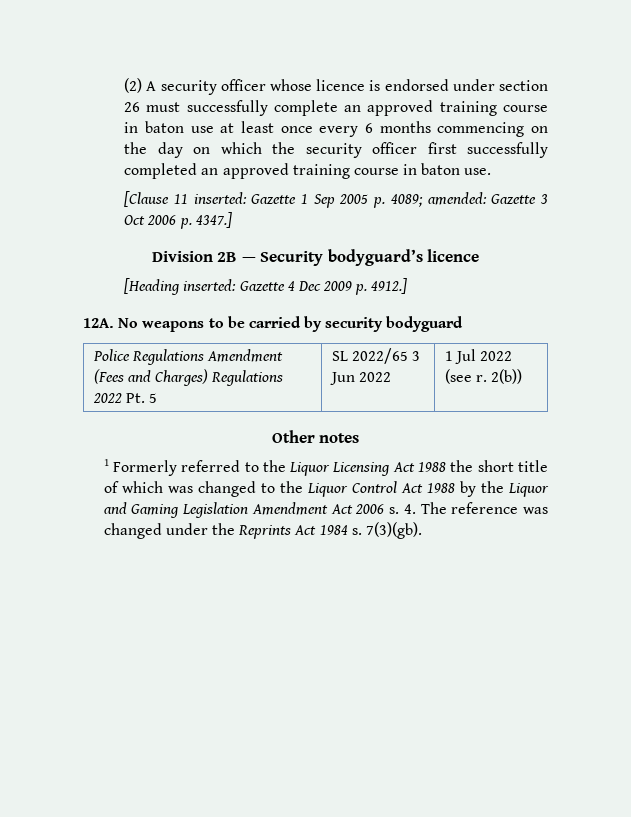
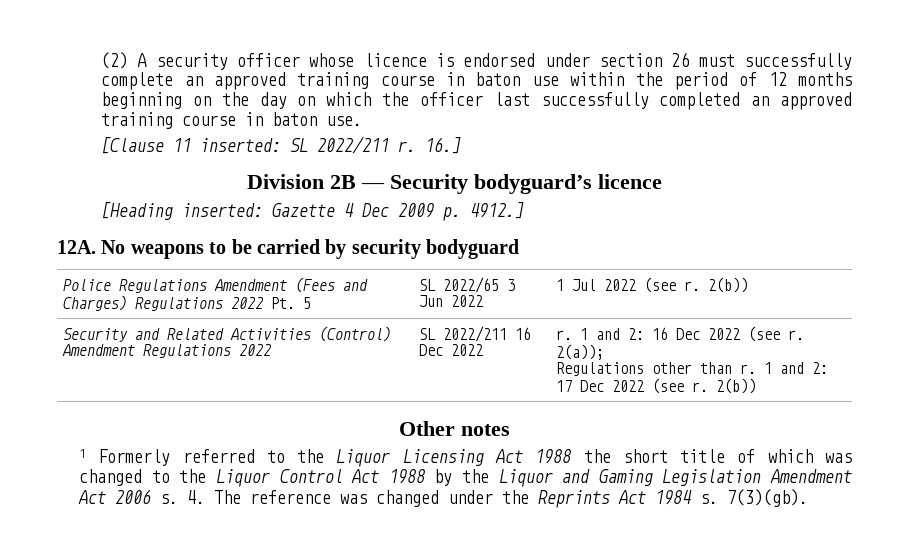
- (2) A security officer whose licence is endorsed under section 26 must successfully complete an approved training course in baton use at least once every 6 months commencing on the day on which the security officer first successfully completed an approved training course in baton use.
+ (2) A security officer whose licence is endorsed under section 26 must successfully complete an approved training course in baton use within the period of 12 months beginning on the day on which the officer last successfully completed an approved training course in baton use.
- [Clause 11 inserted: Gazette 1 Sep 2005 p. 4089; amended: Gazette 3 Oct 2006 p. 4347.]
+ [Clause 11 inserted: SL 2022/211 r. 16.]
+ Security and Related Activities (Control) Amendment Regulations 2022 | SL 2022/211 16 Dec 2022 | r. 1 and 2: 16 Dec 2022 (see r. 2(a));
+ Regulations other than r. 1 and 2: 17 Dec 2022 (see r. 2(b))

